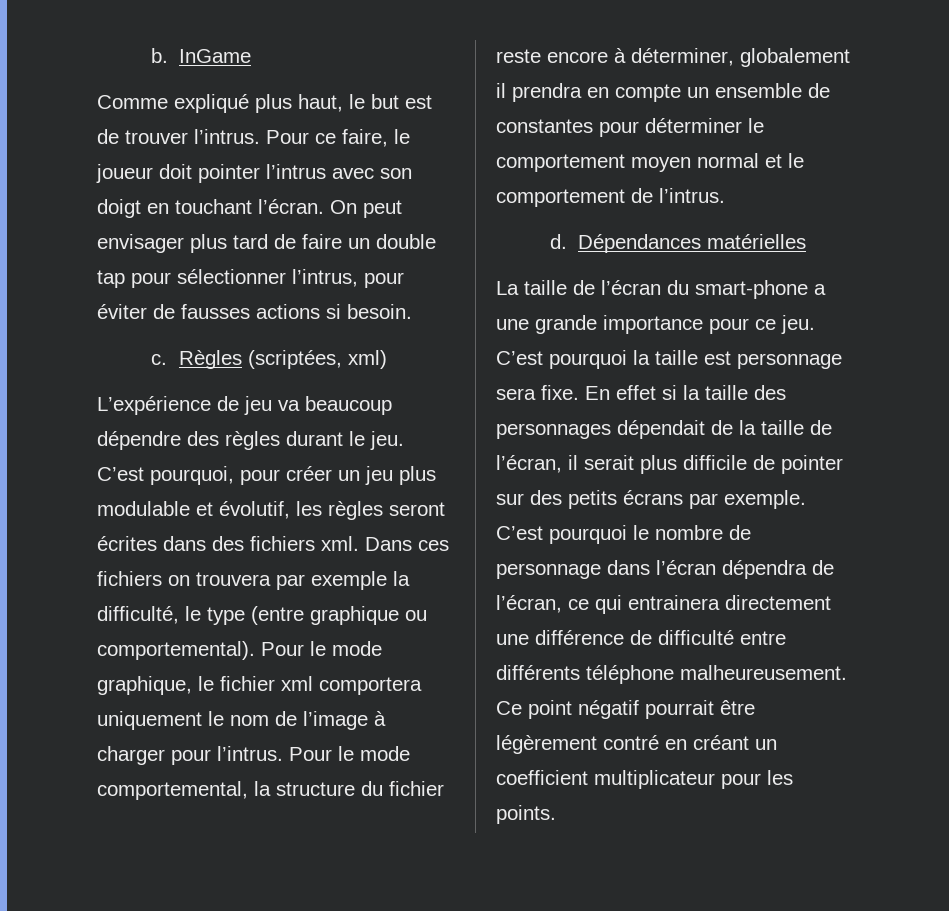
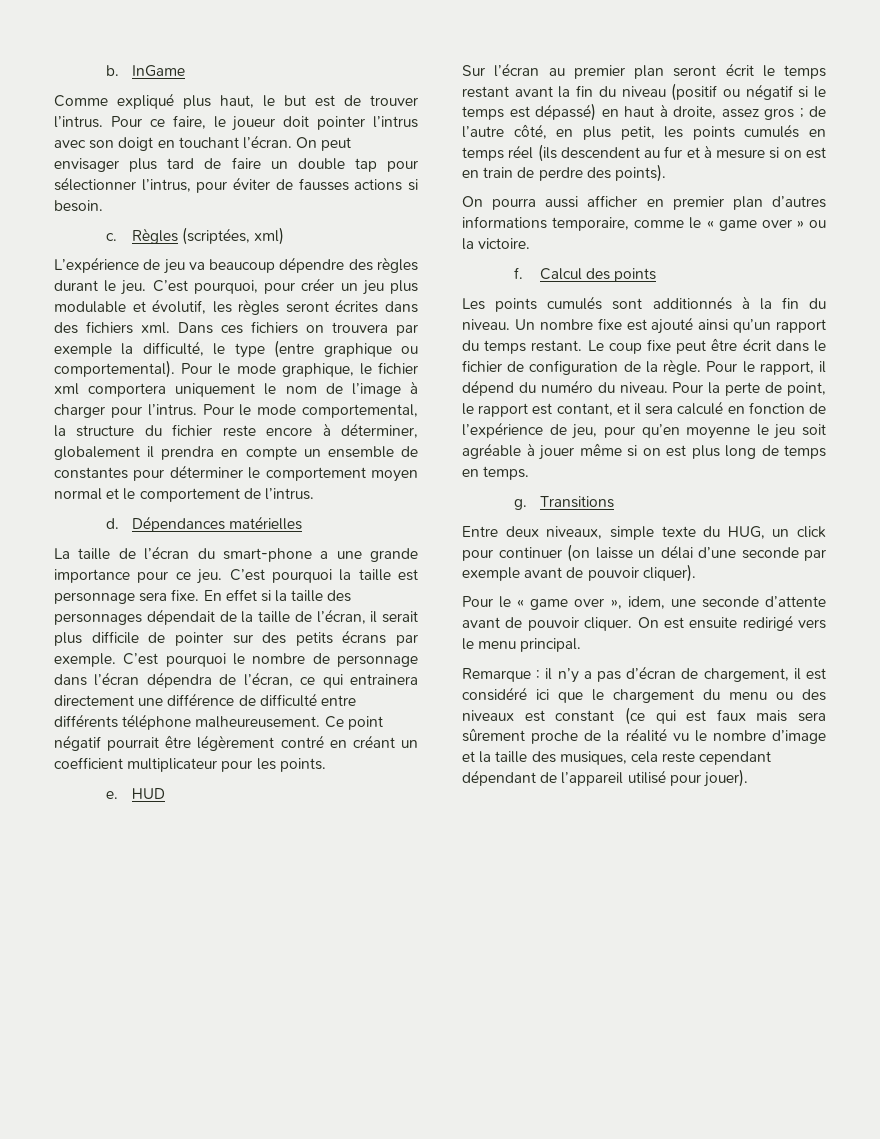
+ e. HUD
+ Sur l’écran au premier plan seront écrit le temps restant avant la fin du niveau (positif ou négatif si le temps est dépassé) en haut à droite, assez gros ; de l’autre côté, en plus petit, les points cumulés en temps réel (ils descendent au fur et à mesure si on est en train de perdre des points).
+ On pourra aussi afficher en premier plan d’autres informations temporaire, comme le « game over » ou la victoire.
+ f. Calcul des points
+ Les points cumulés sont additionnés à la fin du niveau. Un nombre fixe est ajouté ainsi qu’un rapport du temps restant. Le coup fixe peut être écrit dans le fichier de configuration de la règle. Pour le rapport, il dépend du numéro du niveau. Pour la perte de point, le rapport est contant, et il sera calculé en fonction de l’expérience de jeu, pour qu’en moyenne le jeu soit agréable à jouer même si on est plus long de temps en temps.
+ g. Transitions
+ Entre deux niveaux, simple texte du HUG, un click pour continuer (on laisse un délai d’une seconde par exemple avant de pouvoir cliquer).
+ Pour le « game over », idem, une seconde d’attente avant de pouvoir cliquer. On est ensuite redirigé vers le menu principal.
+ Remarque : il n’y a pas d’écran de chargement, il est considéré ici que le chargement du menu ou des niveaux est constant (ce qui est faux mais sera sûrement proche de la réalité vu le nombre d’image et la taille des musiques, cela reste cependant dépendant de l’appareil utilisé pour jouer).

